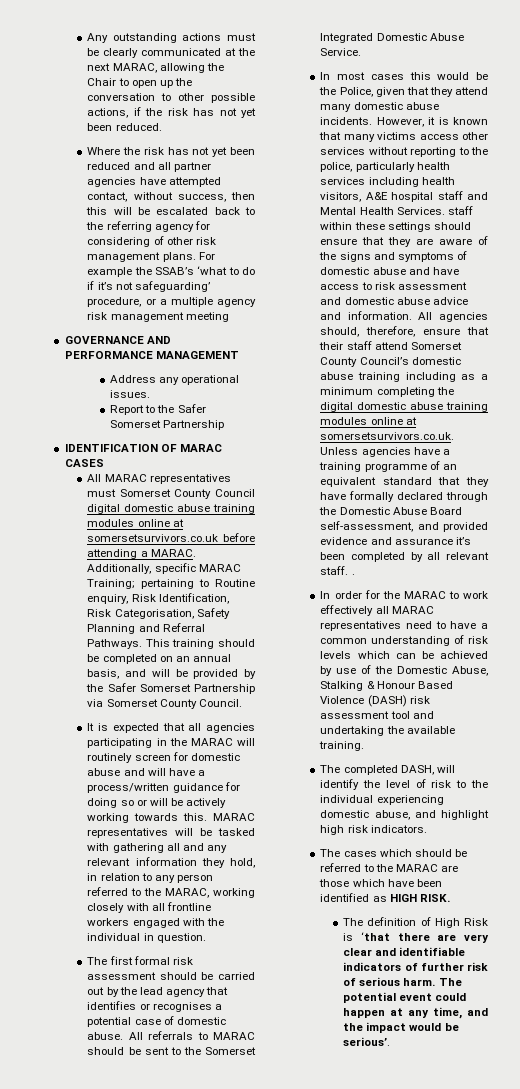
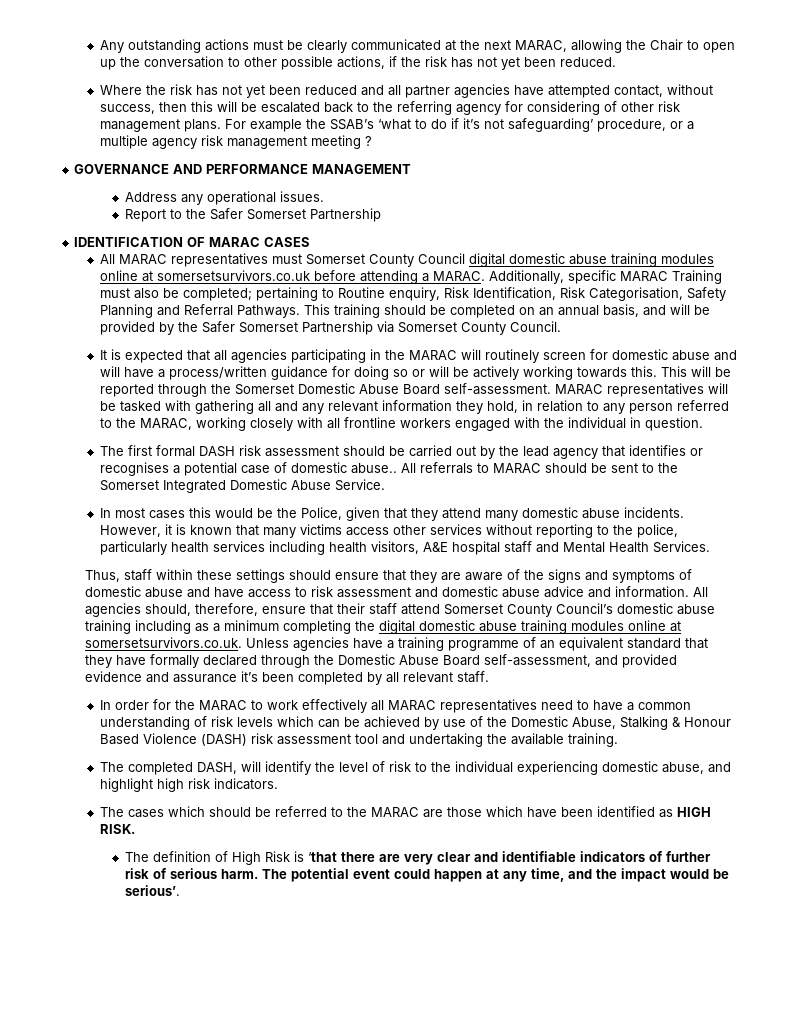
- For example the SSAB’s ‘what to do if it’s not safeguarding’ procedure, or a multiple agency risk management meeting
+ For example the SSAB’s ‘what to do if it’s not safeguarding’ procedure, or a multiple agency risk management meeting ?
- Additionally, specific MARAC Training; pertaining to Routine enquiry, Risk Identification, Risk Categorisation, Safety Planning and Referral Pathways.
+ Additionally, specific MARAC Training must also be completed; pertaining to Routine enquiry, Risk Identification, Risk Categorisation, Safety Planning and Referral Pathways.
+ This will be reported through the Somerset Domestic Abuse Board self-assessment.
- The first formal risk assessment should be carried out by the lead agency that identifies or recognises a potential case of domestic abuse.
+ The first formal DASH risk assessment should be carried out by the lead agency that identifies or recognises a potential case of domestic abuse..
- However, it is known that many victims access other services without reporting to the police, particularly health services including health visitors, A&E hospital staff and Mental Health Services. staff within these settings should ensure that they are aware of the signs and symptoms of domestic abuse and have access to risk assessment and domestic abuse advice and information.
+ However, it is known that many victims access other services without reporting to the police, particularly health services including health visitors, A&E hospital staff and Mental Health Services.
+ Thus, staff within these settings should ensure that they are aware of the signs and symptoms of domestic abuse and have access to risk assessment and domestic abuse advice and information.
- All agencies should, therefore, ensure that their staff attend Somerset County Council’s domestic abuse training including as a minimum completing the digital domestic abuse training modules online at somersetsurvivors.co.uk. Unless agencies have a training programme of an equivalent standard that they have formally declared through the Domestic Abuse Board self-assessment, and provided evidence and assurance it’s been completed by all relevant staff. .
+ All agencies should, therefore, ensure that their staff attend Somerset County Council’s domestic abuse training including as a minimum completing the digital domestic abuse training modules online at somersetsurvivors.co.uk. Unless agencies have a training programme of an equivalent standard that they have formally declared through the Domestic Abuse Board self-assessment, and provided evidence and assurance it’s been completed by all relevant staff.

